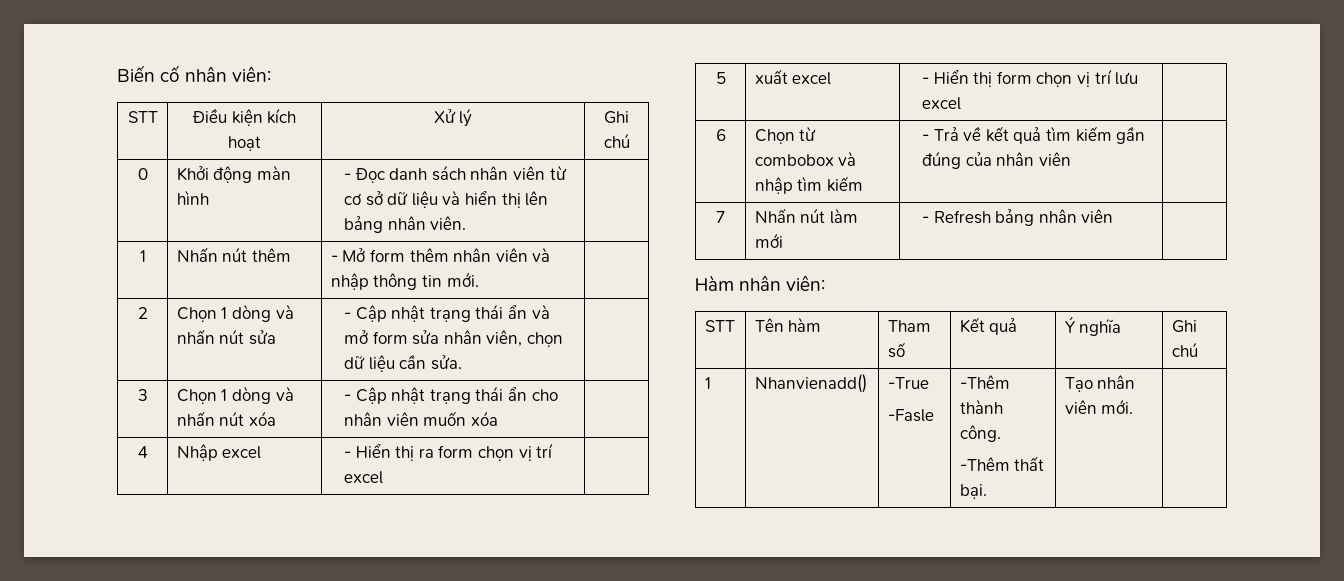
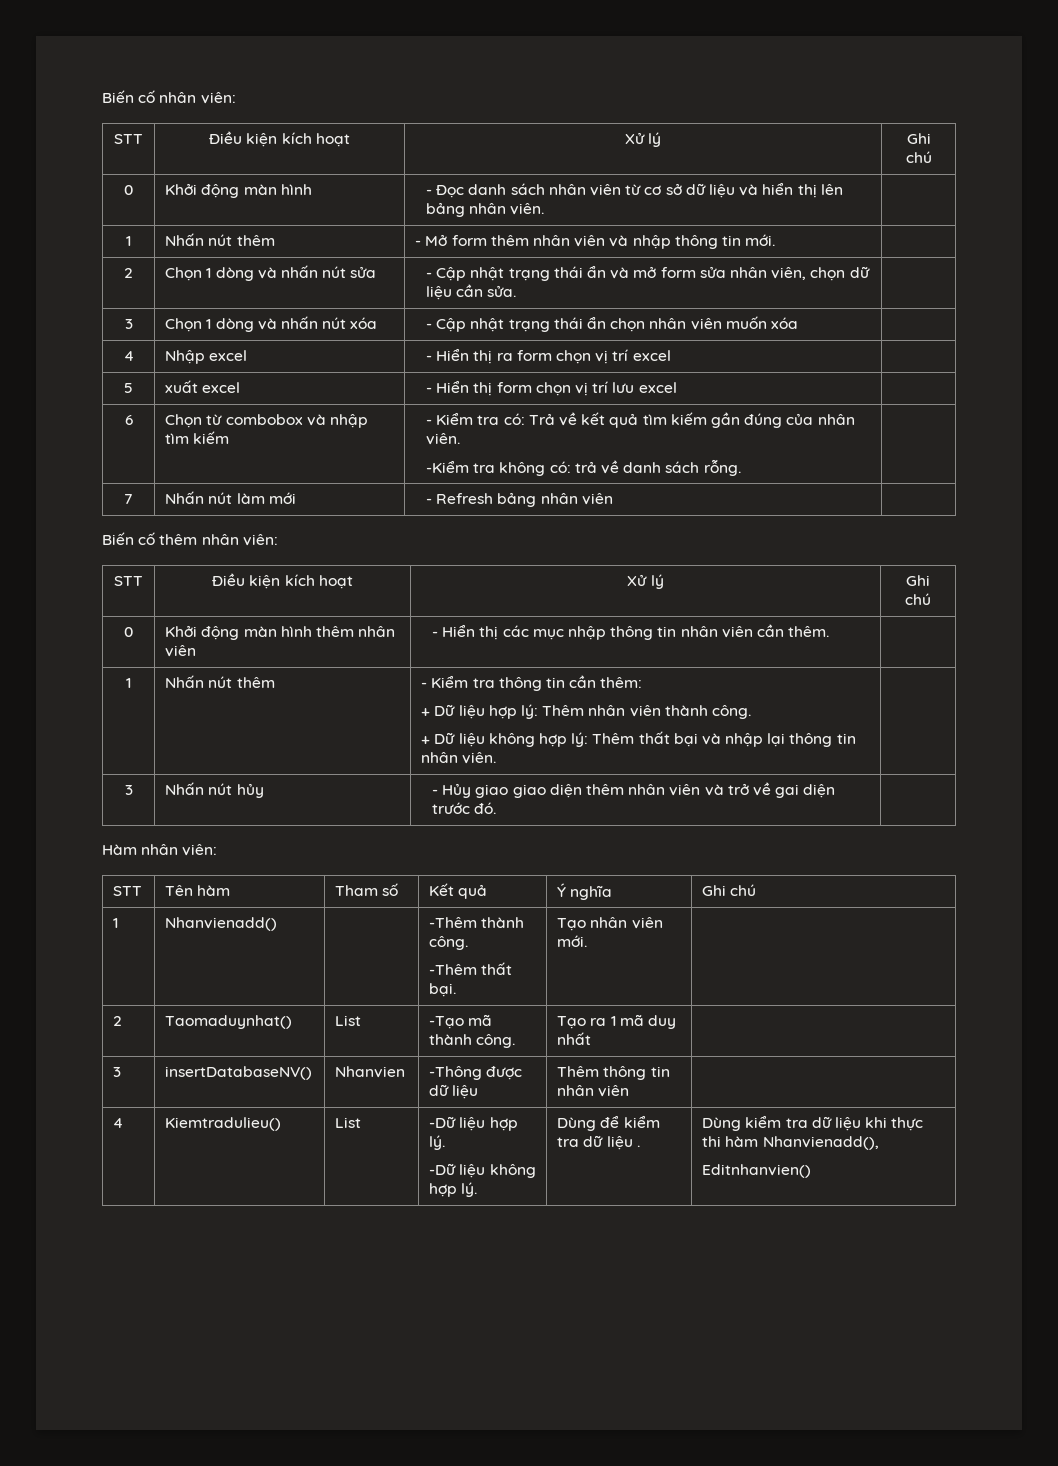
- 3 | Chọn 1 dòng và nhấn nút xóa | - Cập nhật trạng thái ẩn cho nhân viên muốn xóa |
+ 3 | Chọn 1 dòng và nhấn nút xóa | - Cập nhật trạng thái ẩn chọn nhân viên muốn xóa |
- 6 | Chọn từ combobox và nhập tìm kiếm | - Trả về kết quả tìm kiếm gần đúng của nhân viên |
+ 6 | Chọn từ combobox và nhập tìm kiếm | - Kiểm tra có: Trả về kết quả tìm kiếm gần đúng của nhân viên.
+ -Kiểm tra không có: trả về danh sách rỗng. |
+ Biến cố thêm nhân viên:
+ STT | Điều kiện kích hoạt | Xử lý | Ghi chú
+ 0 | Khởi động màn hình thêm nhân viên | - Hiển thị các mục nhập thông tin nhân viên cần thêm. |
+ 1 | Nhấn nút thêm | - Kiểm tra thông tin cần thêm:
+ + Dữ liệu hợp lý: Thêm nhân viên thành công.
+ + Dữ liệu không hợp lý: Thêm thất bại và nhập lại thông tin nhân viên. |
+ 3 | Nhấn nút hủy | - Hủy giao giao diện thêm nhân viên và trở về gai diện trước đó. |
- 1 | Nhanvienadd() | -True
- -Fasle | -Thêm thành công.
+ 1 | Nhanvienadd() | | -Thêm thành công.
+ 2 | Taomaduynhat() | List | -Tạo mã thành công. | Tạo ra 1 mã duy nhất |
+ 3 | insertDatabaseNV() | Nhanvien | -Thông được dữ liệu | Thêm thông tin nhân viên |
+ 4 | Kiemtradulieu() | List | -Dữ liệu hợp lý.
+ -Dữ liệu không hợp lý. | Dùng để kiểm tra dữ liệu . | Dùng kiểm tra dữ liệu khi thực thi hàm Nhanvienadd(),
+ Editnhanvien()

